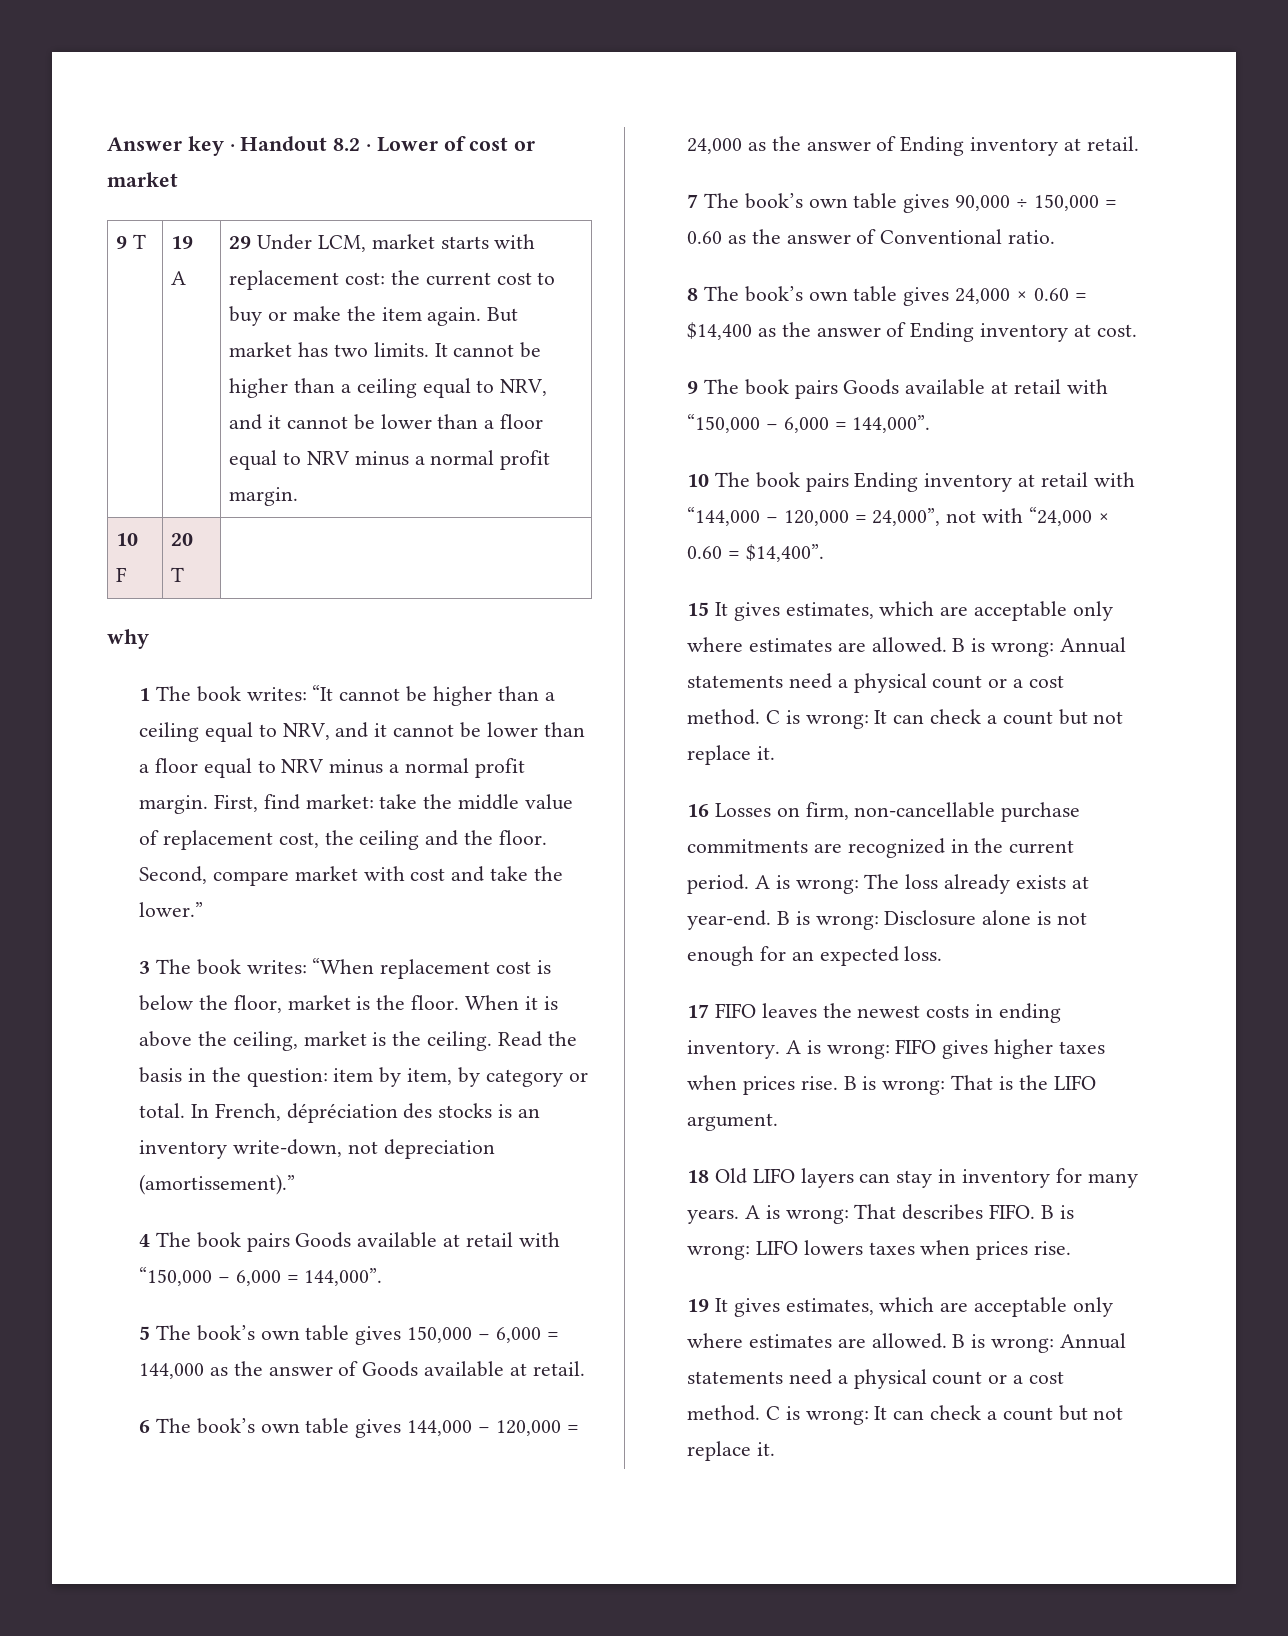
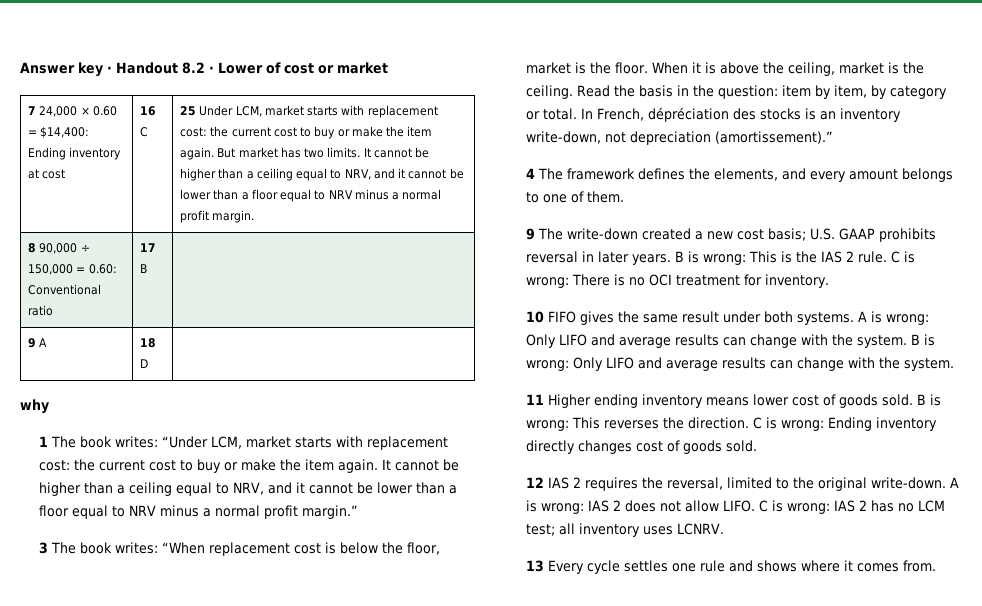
- 9 T | 19 A | 29 Under LCM, market starts with replacement cost: the current cost to buy or make the item again.
+ 7 24,000 × 0.60 = $14,400: Ending inventory at cost | 16 C | 25 Under LCM, market starts with replacement cost: the current cost to buy or make the item again.
- 10 F | 20 T |
+ 8 90,000 ÷ 150,000 = 0.60: Conventional ratio | 17 B |
+ 9 A | 18 D |
- 1 The book writes: “It cannot be higher than a ceiling equal to NRV, and it cannot be lower than a floor equal to NRV minus a normal profit margin. First, find market: take the middle value of replacement cost, the ceiling and the floor. Second, compare market with cost and take the lower.”
+ 1 The book writes: “Under LCM, market starts with replacement cost: the current cost to buy or make the item again. It cannot be higher than a ceiling equal to NRV, and it cannot be lower than a floor equal to NRV minus a normal profit margin.”
- 4 The book pairs Goods available at retail with “150,000 − 6,000 = 144,000”.
- 5 The book’s own table gives 150,000 − 6,000 = 144,000 as the answer of Goods available at retail.
- 6 The book’s own table gives 144,000 − 120,000 = 24,000 as the answer of Ending inventory at retail.
- 7 The book’s own table gives 90,000 ÷ 150,000 = 0.60 as the answer of Conventional ratio.
- 8 The book’s own table gives 24,000 × 0.60 = $14,400 as the answer of Ending inventory at cost.
- 9 The book pairs Goods available at retail with “150,000 − 6,000 = 144,000”.
- 10 The book pairs Ending inventory at retail with “144,000 − 120,000 = 24,000”, not with “24,000 × 0.60 = $14,400”.
- 15 It gives estimates, which are acceptable only where estimates are allowed. B is wrong: Annual statements need a physical count or a cost method. C is wrong: It can check a count but not replace it.
- 16 Losses on firm, non-cancellable purchase commitments are recognized in the current period. A is wrong: The loss already exists at year-end. B is wrong: Disclosure alone is not enough for an expected loss.
- 17 FIFO leaves the newest costs in ending inventory. A is wrong: FIFO gives higher taxes when prices rise. B is wrong: That is the LIFO argument.
- 18 Old LIFO layers can stay in inventory for many years. A is wrong: That describes FIFO. B is wrong: LIFO lowers taxes when prices rise.
- 19 It gives estimates, which are acceptable only where estimates are allowed. B is wrong: Annual statements need a physical count or a cost method. C is wrong: It can check a count but not replace it.
+ 4 The framework defines the elements, and every amount belongs to one of them.
+ 9 The write-down created a new cost basis; U.S. GAAP prohibits reversal in later years. B is wrong: This is the IAS 2 rule. C is wrong: There is no OCI treatment for inventory.
+ 10 FIFO gives the same result under both systems. A is wrong: Only LIFO and average results can change with the system. B is wrong: Only LIFO and average results can change with the system.
+ 11 Higher ending inventory means lower cost of goods sold. B is wrong: This reverses the direction. C is wrong: Ending inventory directly changes cost of goods sold.
+ 12 IAS 2 requires the reversal, limited to the original write-down. A is wrong: IAS 2 does not allow LIFO. C is wrong: IAS 2 has no LCM test; all inventory uses LCNRV.
+ 13 Every cycle settles one rule and shows where it comes from.

